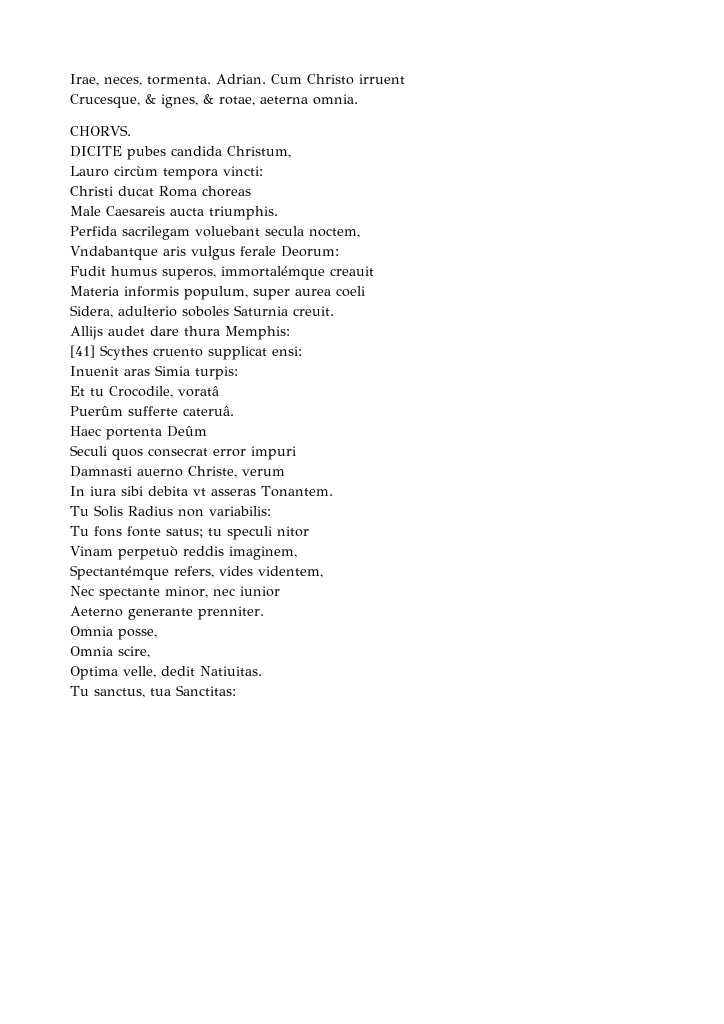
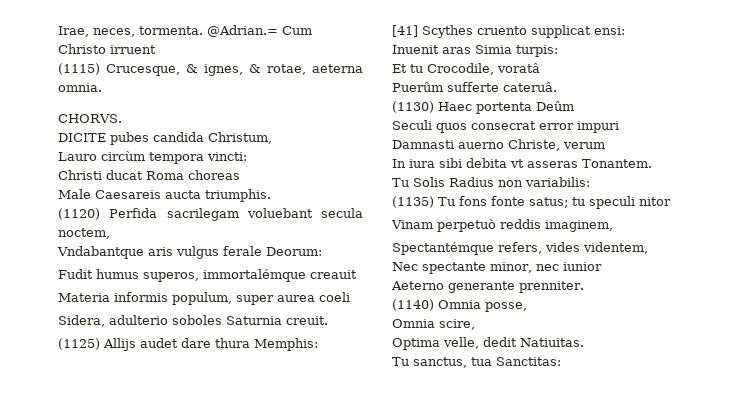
- Adrian. Cum Christo irruent
+ @Adrian.= Cum Christo irruent
- Crucesque, & ignes, & rotae, aeterna omnia.
+ (1115) Crucesque, & ignes, & rotae, aeterna omnia.
- Perfida sacrilegam voluebant secula noctem,
+ (1120) Perfida sacrilegam voluebant secula noctem,
- Allijs audet dare thura Memphis:
+ (1125) Allijs audet dare thura Memphis:
- Haec portenta Deûm
+ (1130) Haec portenta Deûm
- Tu fons fonte satus; tu speculi nitor
+ (1135) Tu fons fonte satus; tu speculi nitor
- Omnia posse,
+ (1140) Omnia posse,

